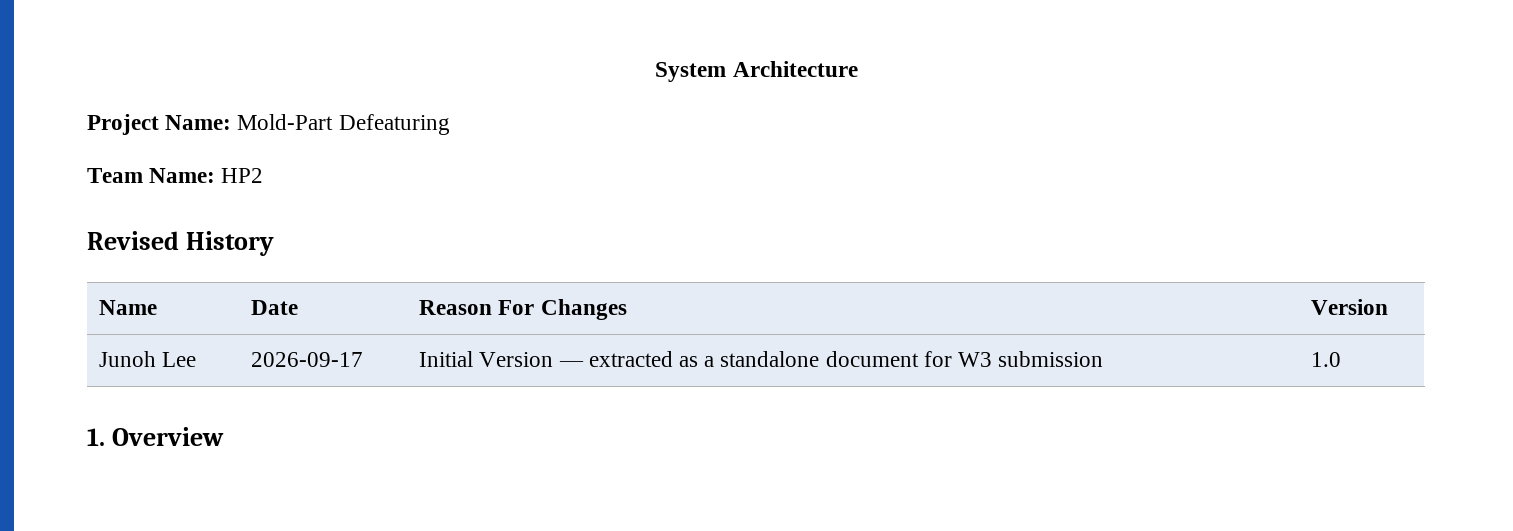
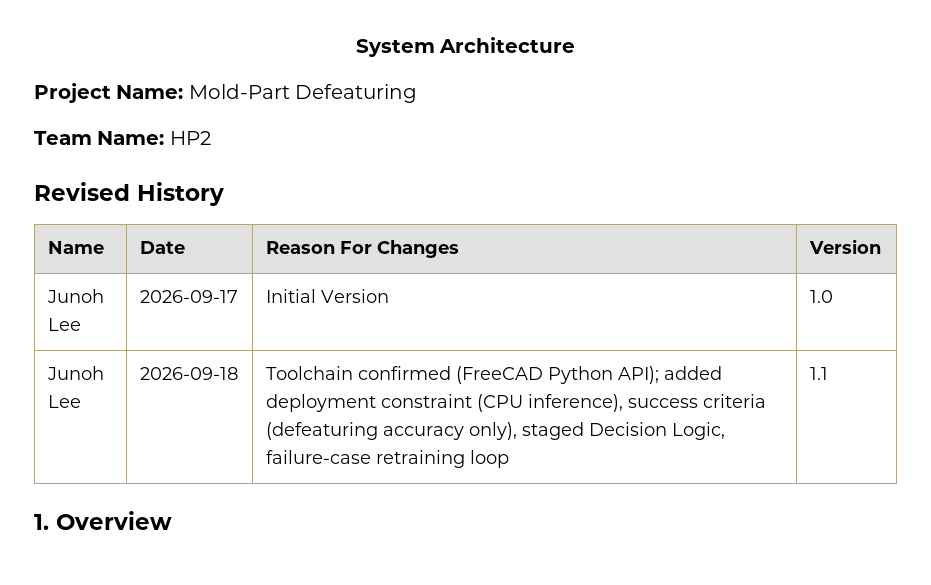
- Junoh Lee | 2026-09-17 | Initial Version — extracted as a standalone document for W3 submission | 1.0
+ Junoh Lee | 2026-09-17 | Initial Version | 1.0
+ Junoh Lee | 2026-09-18 | Toolchain confirmed (FreeCAD Python API); added deployment constraint (CPU inference), success criteria (defeaturing accuracy only), staged Decision Logic, failure-case retraining loop | 1.1

